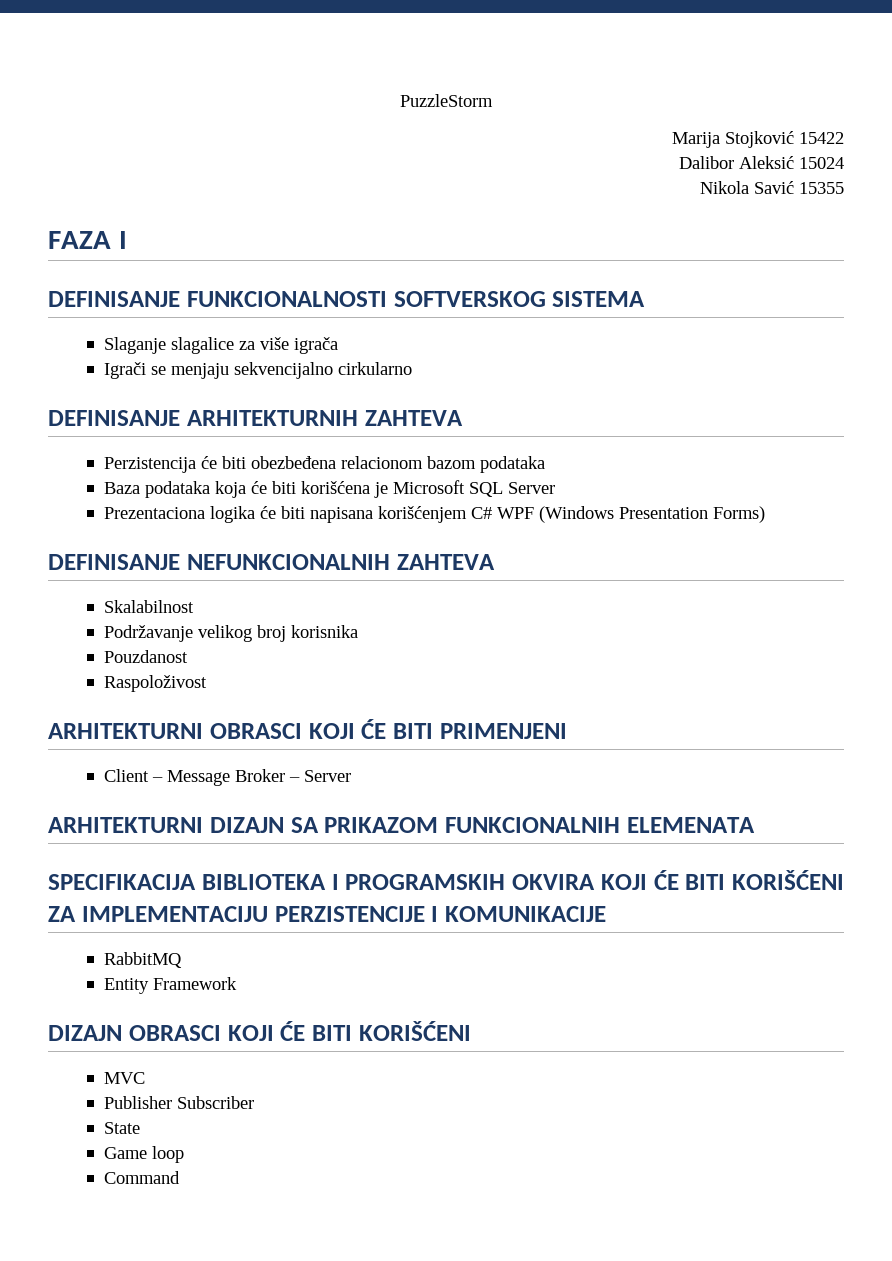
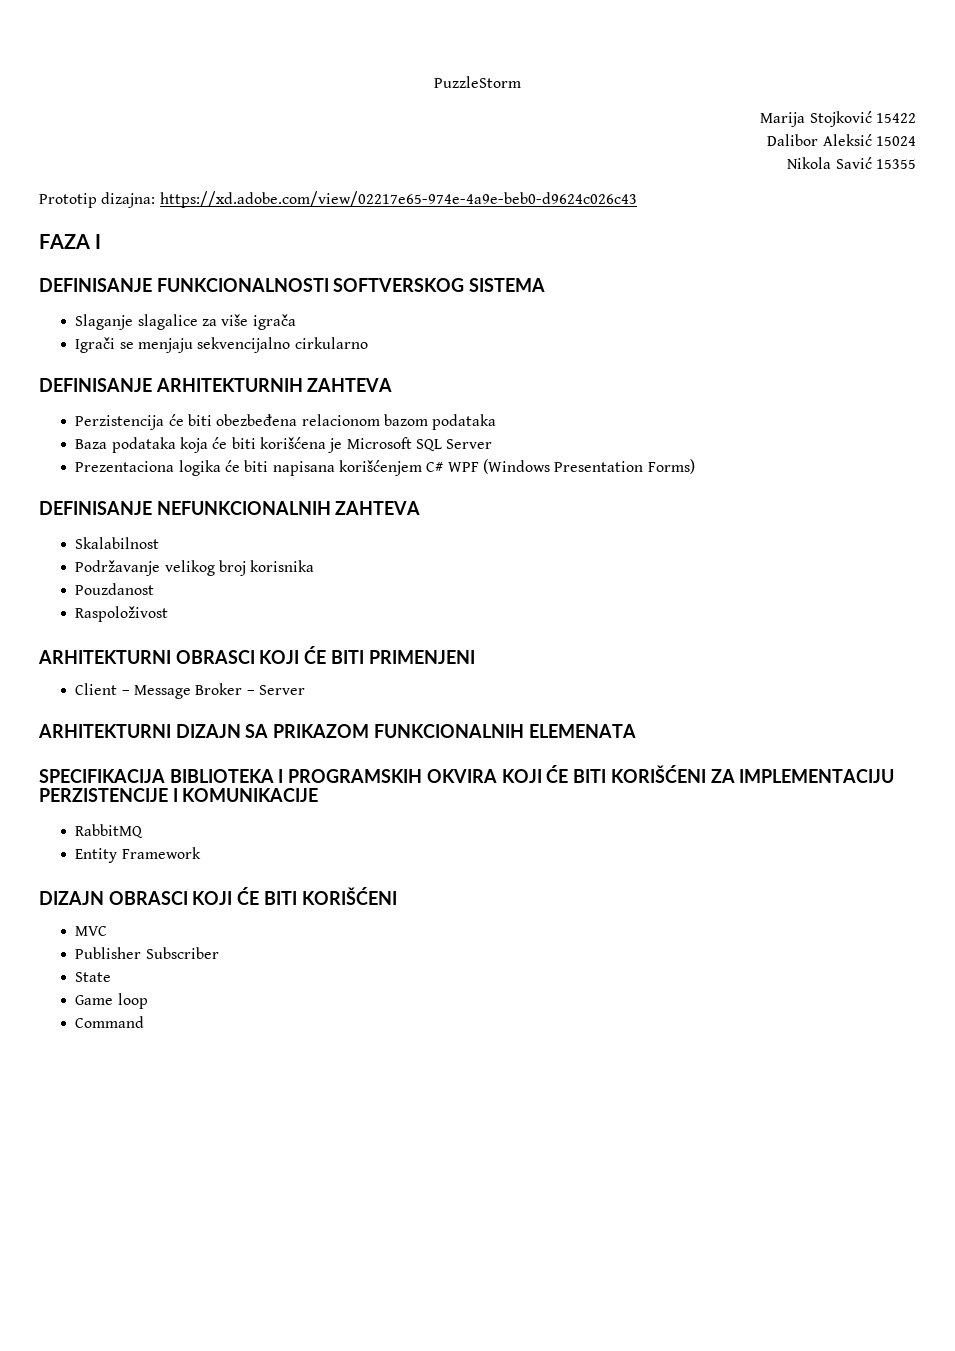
+ Prototip dizajna: https://xd.adobe.com/view/02217e65-974e-4a9e-beb0-d9624c026c43

